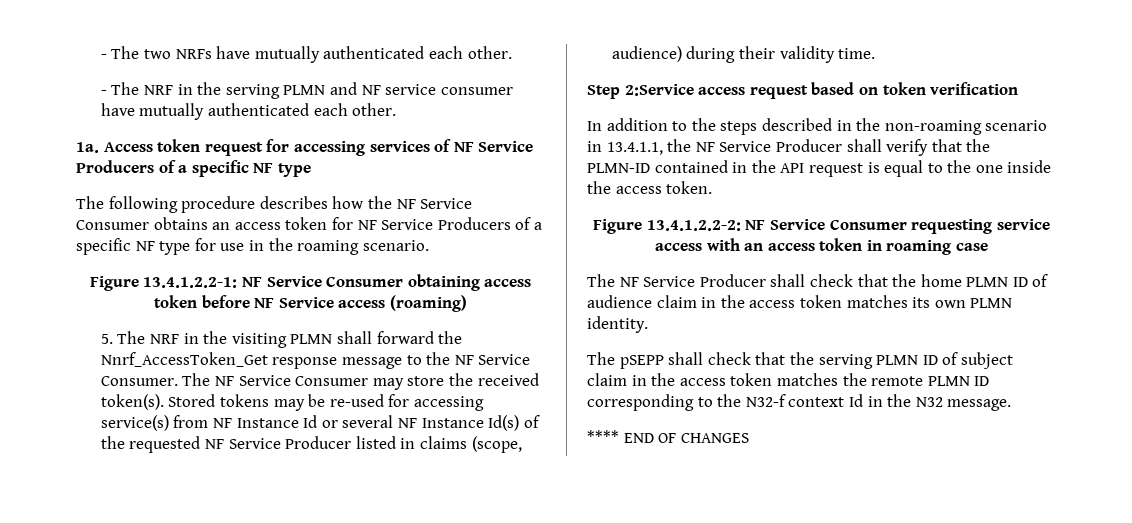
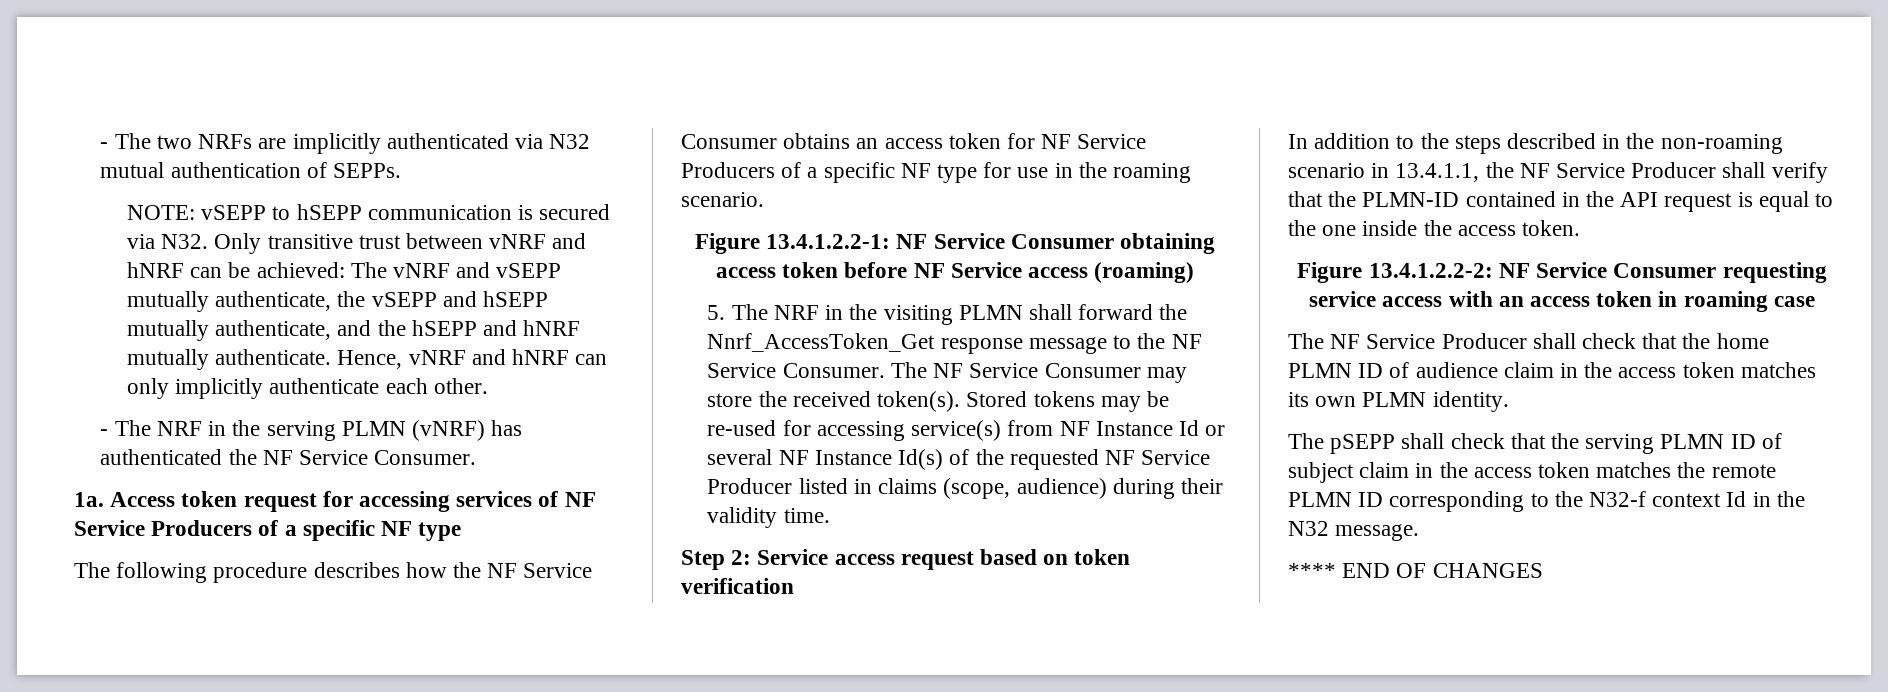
- - The two NRFs have mutually authenticated each other.
+ - The two NRFs are implicitly authenticated via N32 mutual authentication of SEPPs.
+ NOTE: vSEPP to hSEPP communication is secured via N32. Only transitive trust between vNRF and hNRF can be achieved: The vNRF and vSEPP mutually authenticate, the vSEPP and hSEPP mutually authenticate, and the hSEPP and hNRF mutually authenticate. Hence, vNRF and hNRF can only implicitly authenticate each other.
- - The NRF in the serving PLMN and NF service consumer have mutually authenticated each other.
+ - The NRF in the serving PLMN (vNRF) has authenticated the NF Service Consumer.
- Step 2:Service access request based on token verification
+ Step 2: Service access request based on token verification

